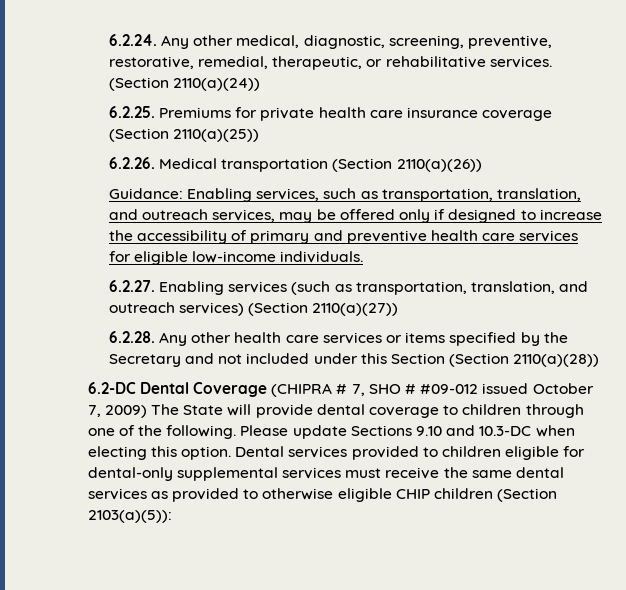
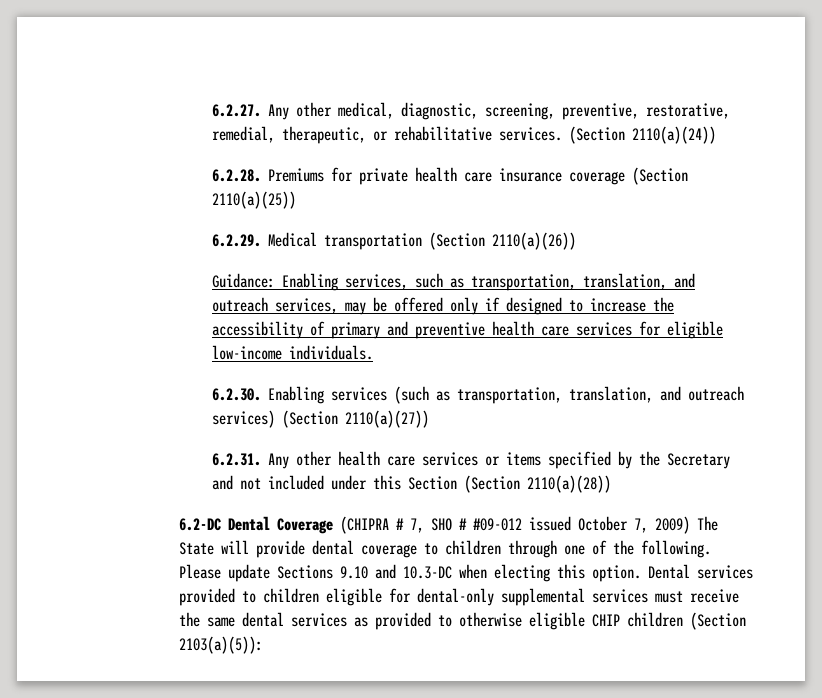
- 6.2.24. Any other medical, diagnostic, screening, preventive, restorative, remedial, therapeutic, or rehabilitative services.
+ 6.2.27. Any other medical, diagnostic, screening, preventive, restorative, remedial, therapeutic, or rehabilitative services.
- 6.2.25. Premiums for private health care insurance coverage (Section 2110(a)(25))
+ 6.2.28. Premiums for private health care insurance coverage (Section 2110(a)(25))
- 6.2.26. Medical transportation (Section 2110(a)(26))
+ 6.2.29. Medical transportation (Section 2110(a)(26))
- 6.2.27. Enabling services (such as transportation, translation, and outreach services) (Section 2110(a)(27))
+ 6.2.30. Enabling services (such as transportation, translation, and outreach services) (Section 2110(a)(27))
- 6.2.28. Any other health care services or items specified by the Secretary and not included under this Section (Section 2110(a)(28))
+ 6.2.31. Any other health care services or items specified by the Secretary and not included under this Section (Section 2110(a)(28))

